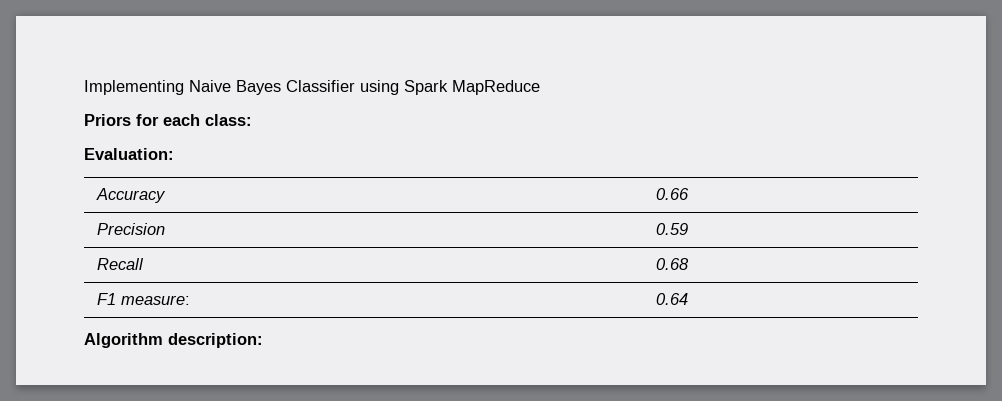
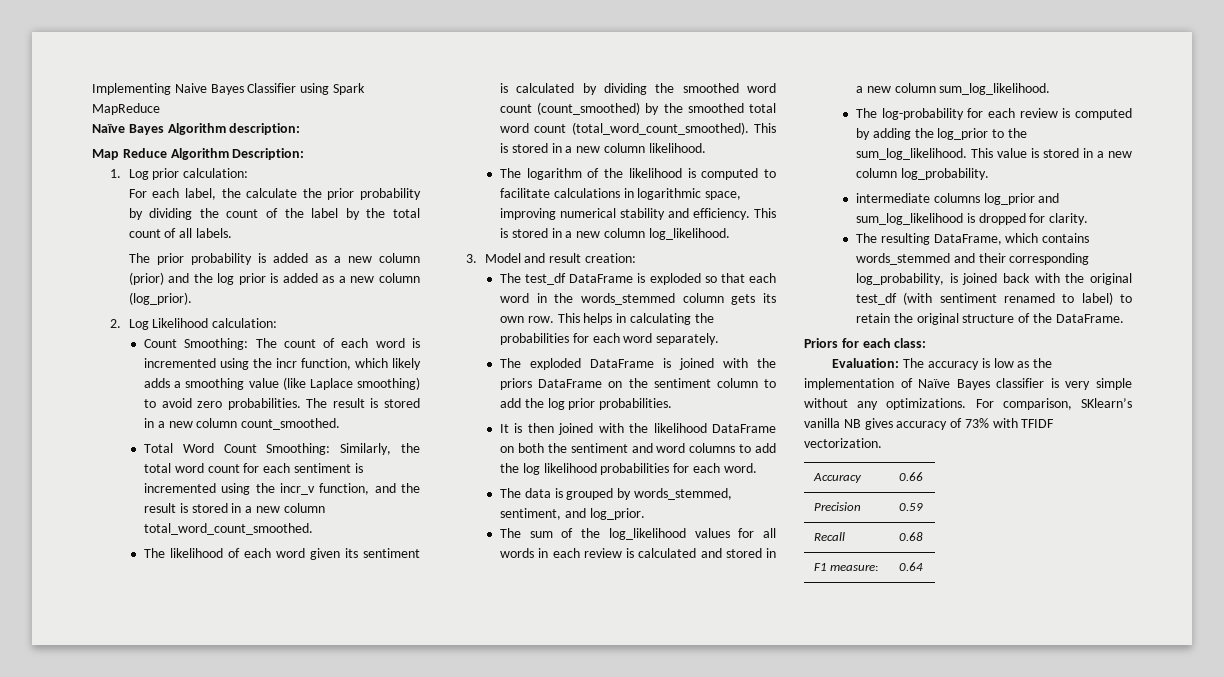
+ Naïve Bayes Algorithm description:
+ Map Reduce Algorithm Description:
+ 1. Log prior calculation:
+ For each label, the calculate the prior probability by dividing the count of the label by the total count of all labels.
+ The prior probability is added as a new column (prior) and the log prior is added as a new column (log_prior).
+ 2. Log Likelihood calculation:
+ Count Smoothing: The count of each word is incremented using the incr function, which likely adds a smoothing value (like Laplace smoothing) to avoid zero probabilities. The result is stored in a new column count_smoothed.
+ Total Word Count Smoothing: Similarly, the total word count for each sentiment is incremented using the incr_v function, and the result is stored in a new column total_word_count_smoothed.
+ The likelihood of each word given its sentiment is calculated by dividing the smoothed word count (count_smoothed) by the smoothed total word count (total_word_count_smoothed). This is stored in a new column likelihood.
+ The logarithm of the likelihood is computed to facilitate calculations in logarithmic space, improving numerical stability and efficiency. This is stored in a new column log_likelihood.
+ 3. Model and result creation:
+ The test_df DataFrame is exploded so that each word in the words_stemmed column gets its own row. This helps in calculating the probabilities for each word separately.
+ The exploded DataFrame is joined with the priors DataFrame on the sentiment column to add the log prior probabilities.
+ It is then joined with the likelihood DataFrame on both the sentiment and word columns to add the log likelihood probabilities for each word.
+ The data is grouped by words_stemmed, sentiment, and log_prior.
+ The sum of the log_likelihood values for all words in each review is calculated and stored in a new column sum_log_likelihood.
+ The log-probability for each review is computed by adding the log_prior to the sum_log_likelihood. This value is stored in a new column log_probability.
+ intermediate columns log_prior and sum_log_likelihood is dropped for clarity.
+ The resulting DataFrame, which contains words_stemmed and their corresponding log_probability, is joined back with the original test_df (with sentiment renamed to label) to retain the original structure of the DataFrame.
- Evaluation:
+ Evaluation: The accuracy is low as the implementation of Naïve Bayes classifier is very simple without any optimizations. For comparison, SKlearn’s vanilla NB gives accuracy of 73% with TFIDF vectorization.
- Algorithm description:

